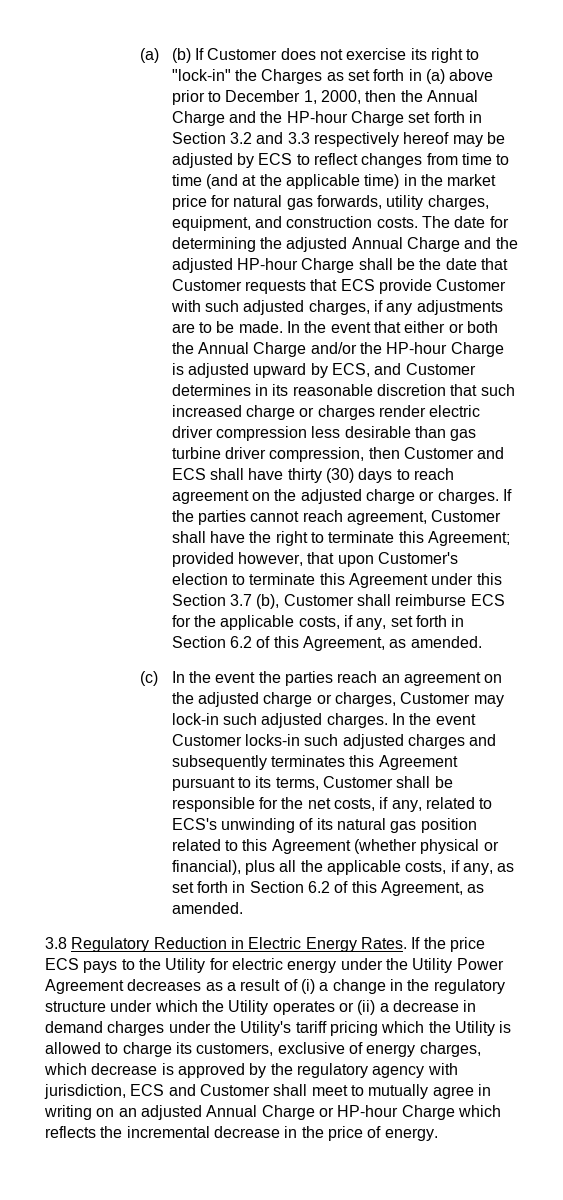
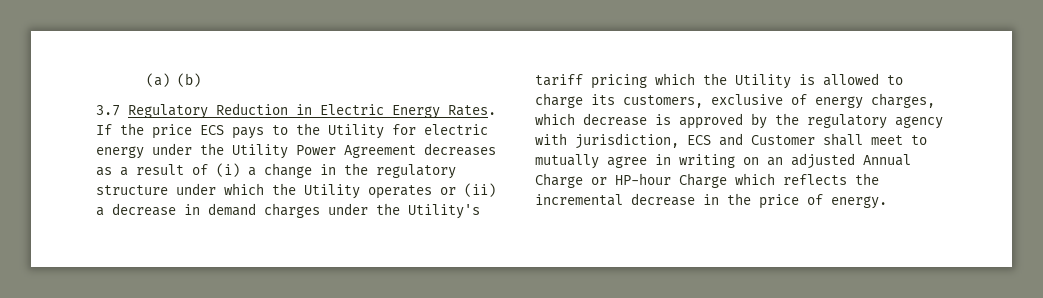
- (a) (b) If Customer does not exercise its right to "lock-in" the Charges as set forth in (a) above prior to December 1, 2000, then the Annual Charge and the HP-hour Charge set forth in Section 3.2 and 3.3 respectively hereof may be adjusted by ECS to reflect changes from time to time (and at the applicable time) in the market price for natural gas forwards, utility charges, equipment, and construction costs. The date for determining the adjusted Annual Charge and the adjusted HP-hour Charge shall be the date that Customer requests that ECS provide Customer with such adjusted charges, if any adjustments are to be made. In the event that either or both the Annual Charge and/or the HP-hour Charge is adjusted upward by ECS, and Customer determines in its reasonable discretion that such increased charge or charges render electric driver compression less desirable than gas turbine driver compression, then Customer and ECS shall have thirty (30) days to reach agreement on the adjusted charge or charges. If the parties cannot reach agreement, Customer shall have the right to terminate this Agreement; provided however, that upon Customer's election to terminate this Agreement under this Section 3.7 (b), Customer shall reimburse ECS for the applicable costs, if any, set forth in Section 6.2 of this Agreement, as amended.
- (c) In the event the parties reach an agreement on the adjusted charge or charges, Customer may lock-in such adjusted charges. In the event Customer locks-in such adjusted charges and subsequently terminates this Agreement pursuant to its terms, Customer shall be responsible for the net costs, if any, related to ECS's unwinding of its natural gas position related to this Agreement (whether physical or financial), plus all the applicable costs, if any, as set forth in Section 6.2 of this Agreement, as amended.
- 3.8 Regulatory Reduction in Electric Energy Rates.
+ (a) (b)
+ 3.7 Regulatory Reduction in Electric Energy Rates.

